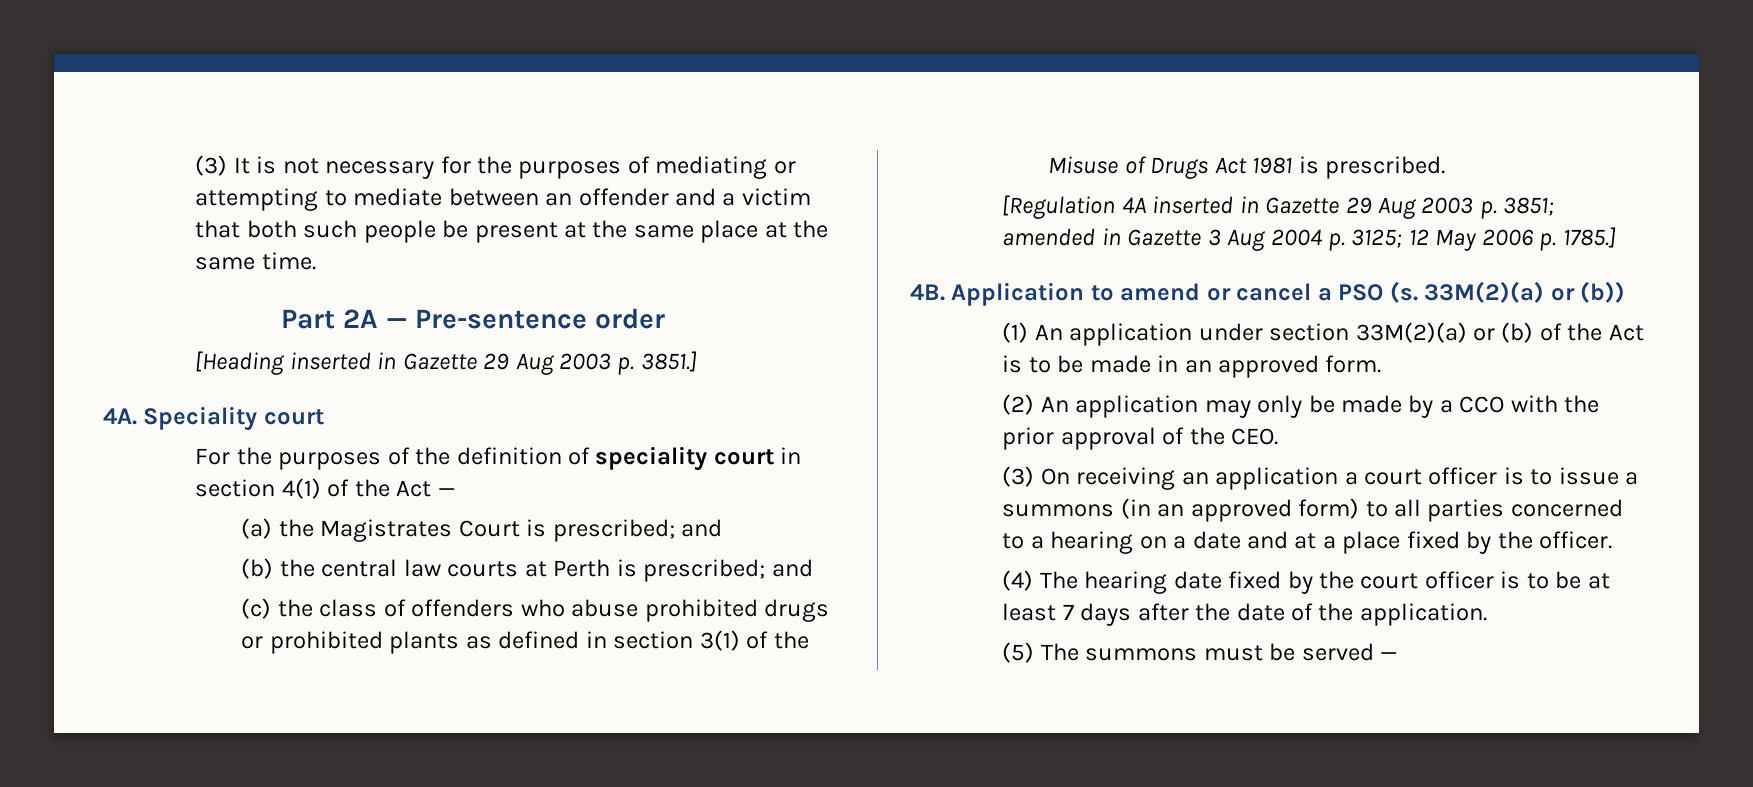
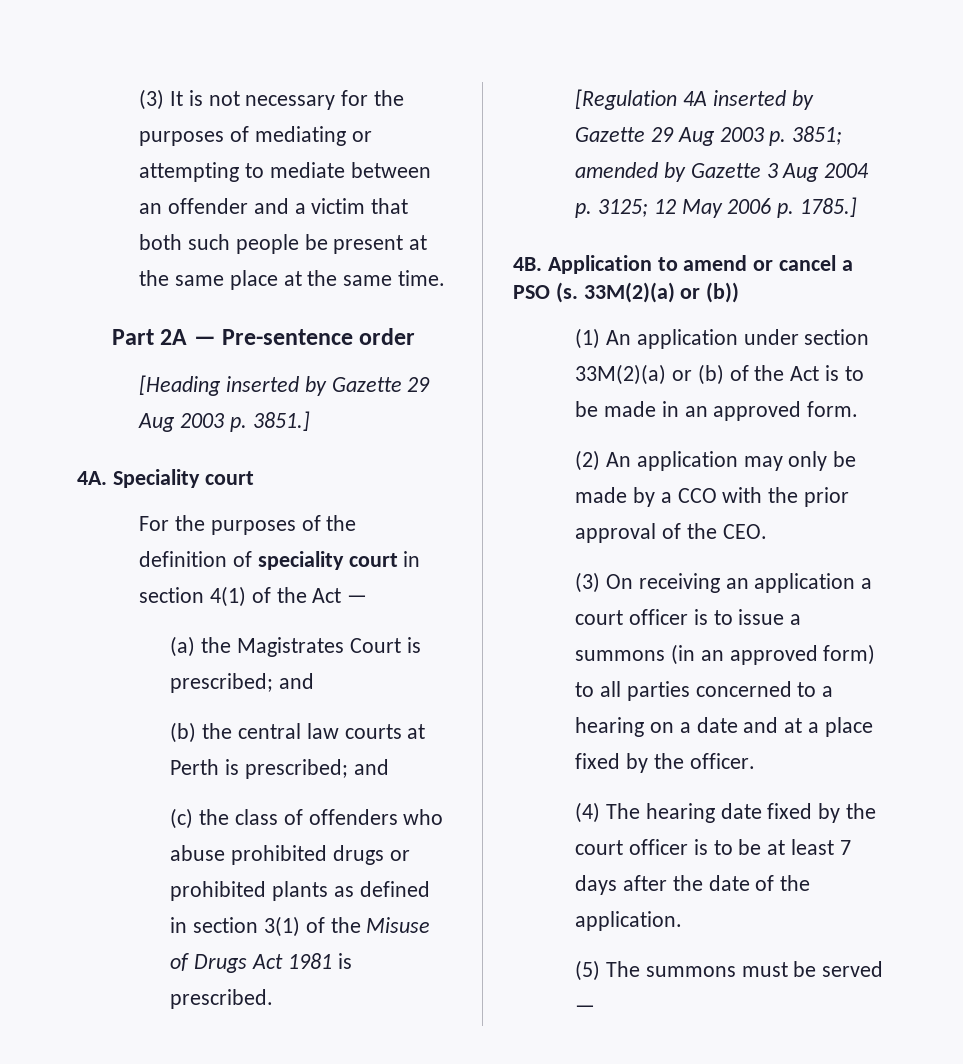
- [Heading inserted in Gazette 29 Aug 2003 p. 3851.]
+ [Heading inserted by Gazette 29 Aug 2003 p. 3851.]
- [Regulation 4A inserted in Gazette 29 Aug 2003 p. 3851; amended in Gazette 3 Aug 2004 p. 3125; 12 May 2006 p. 1785.]
+ [Regulation 4A inserted by Gazette 29 Aug 2003 p. 3851; amended by Gazette 3 Aug 2004 p. 3125; 12 May 2006 p. 1785.]

